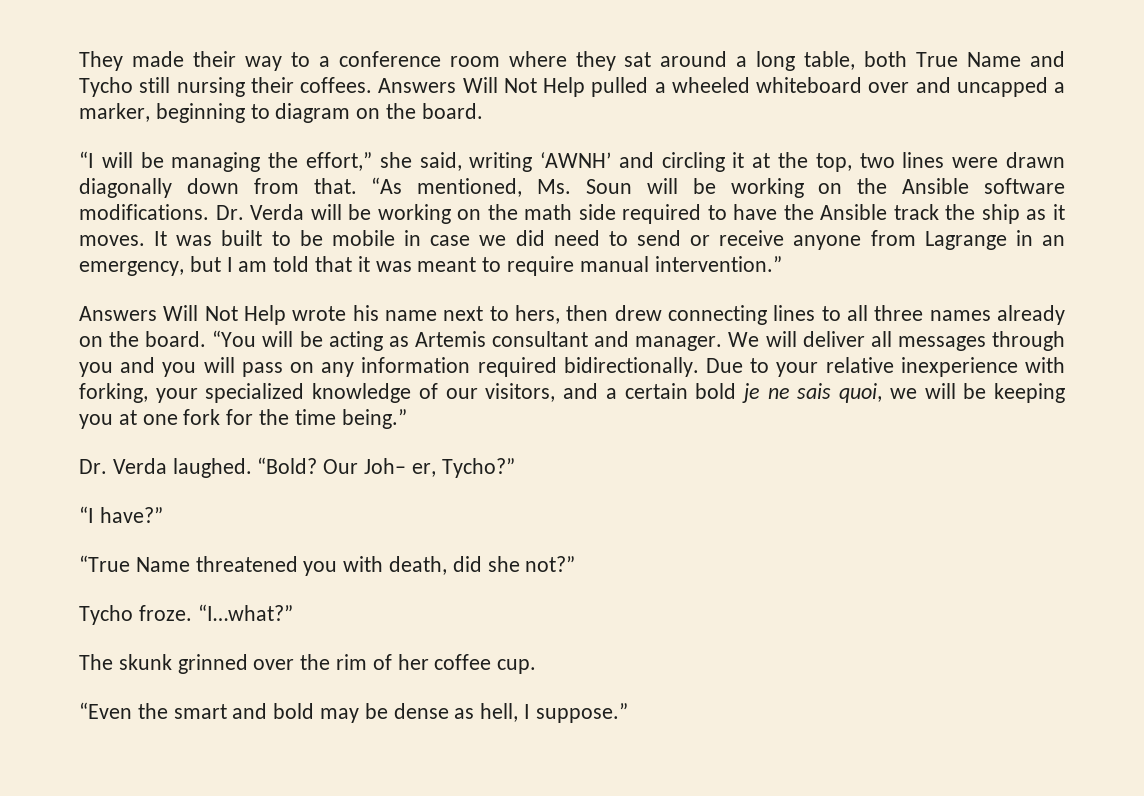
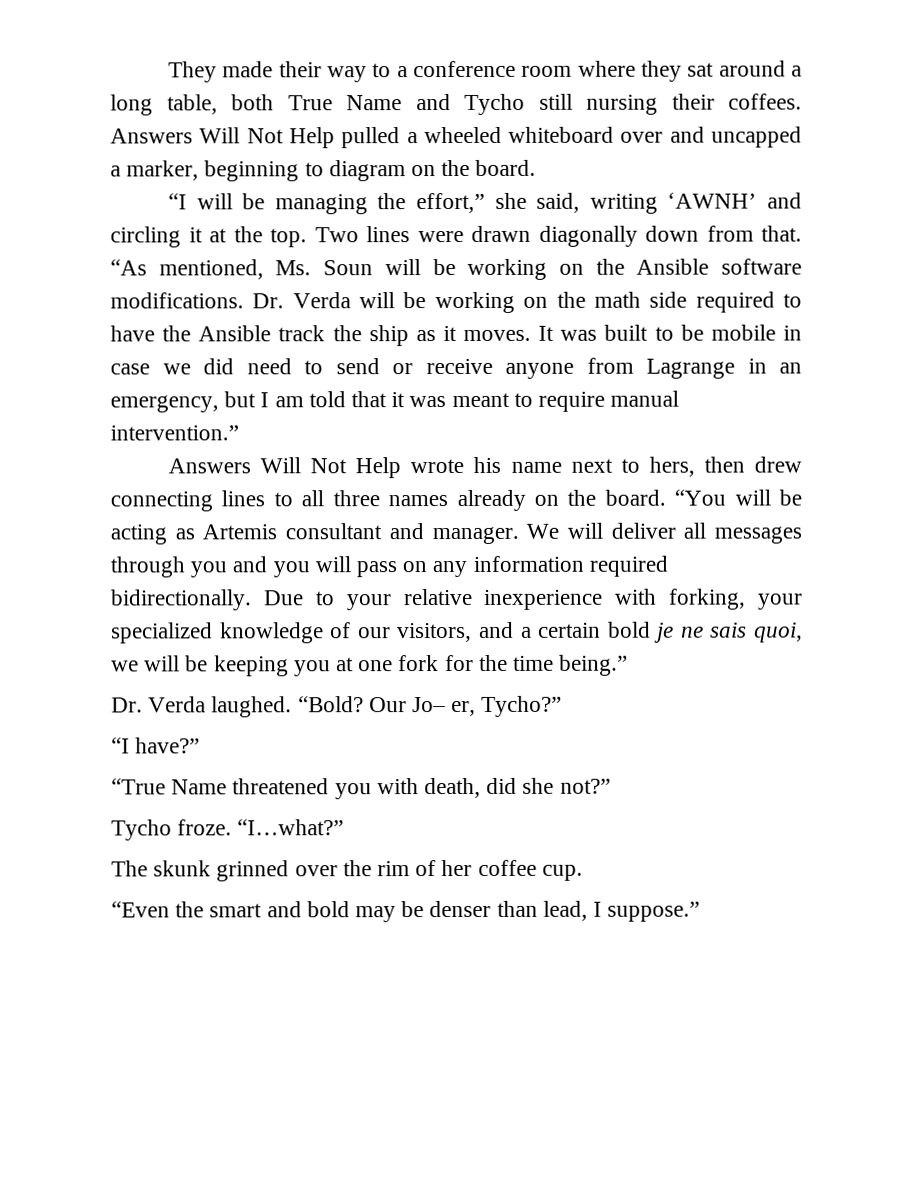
- “I will be managing the effort,” she said, writing ‘AWNH’ and circling it at the top, two lines were drawn diagonally down from that.
+ “I will be managing the effort,” she said, writing ‘AWNH’ and circling it at the top. Two lines were drawn diagonally down from that.
- Our Joh– er, Tycho?”
+ Our Jo– er, Tycho?”
- “Even the smart and bold may be dense as hell, I suppose.”
+ “Even the smart and bold may be denser than lead, I suppose.”

